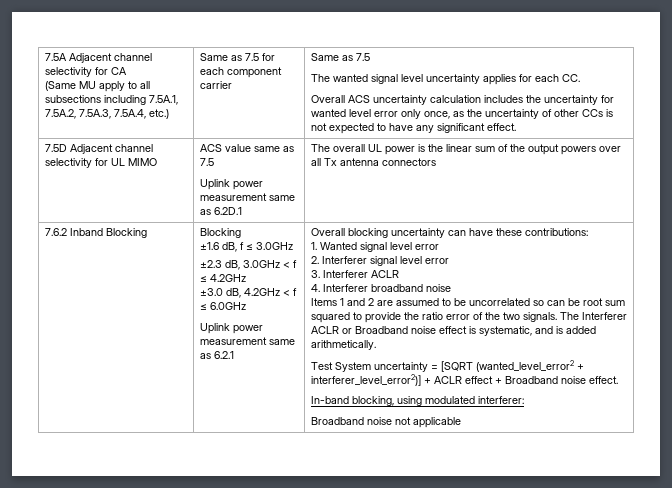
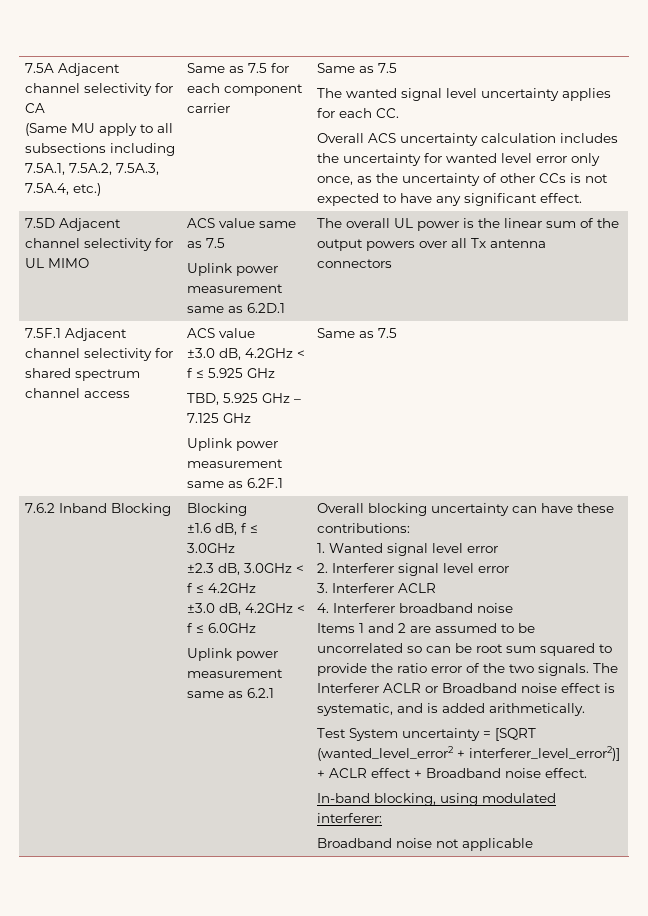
+ 7.5F.1 Adjacent channel selectivity for shared spectrum channel access | ACS value
+ ±3.0 dB, 4.2GHz < f ≤ 5.925 GHz
+ TBD, 5.925 GHz – 7.125 GHz
+ Uplink power measurement same as 6.2F.1 | Same as 7.5

